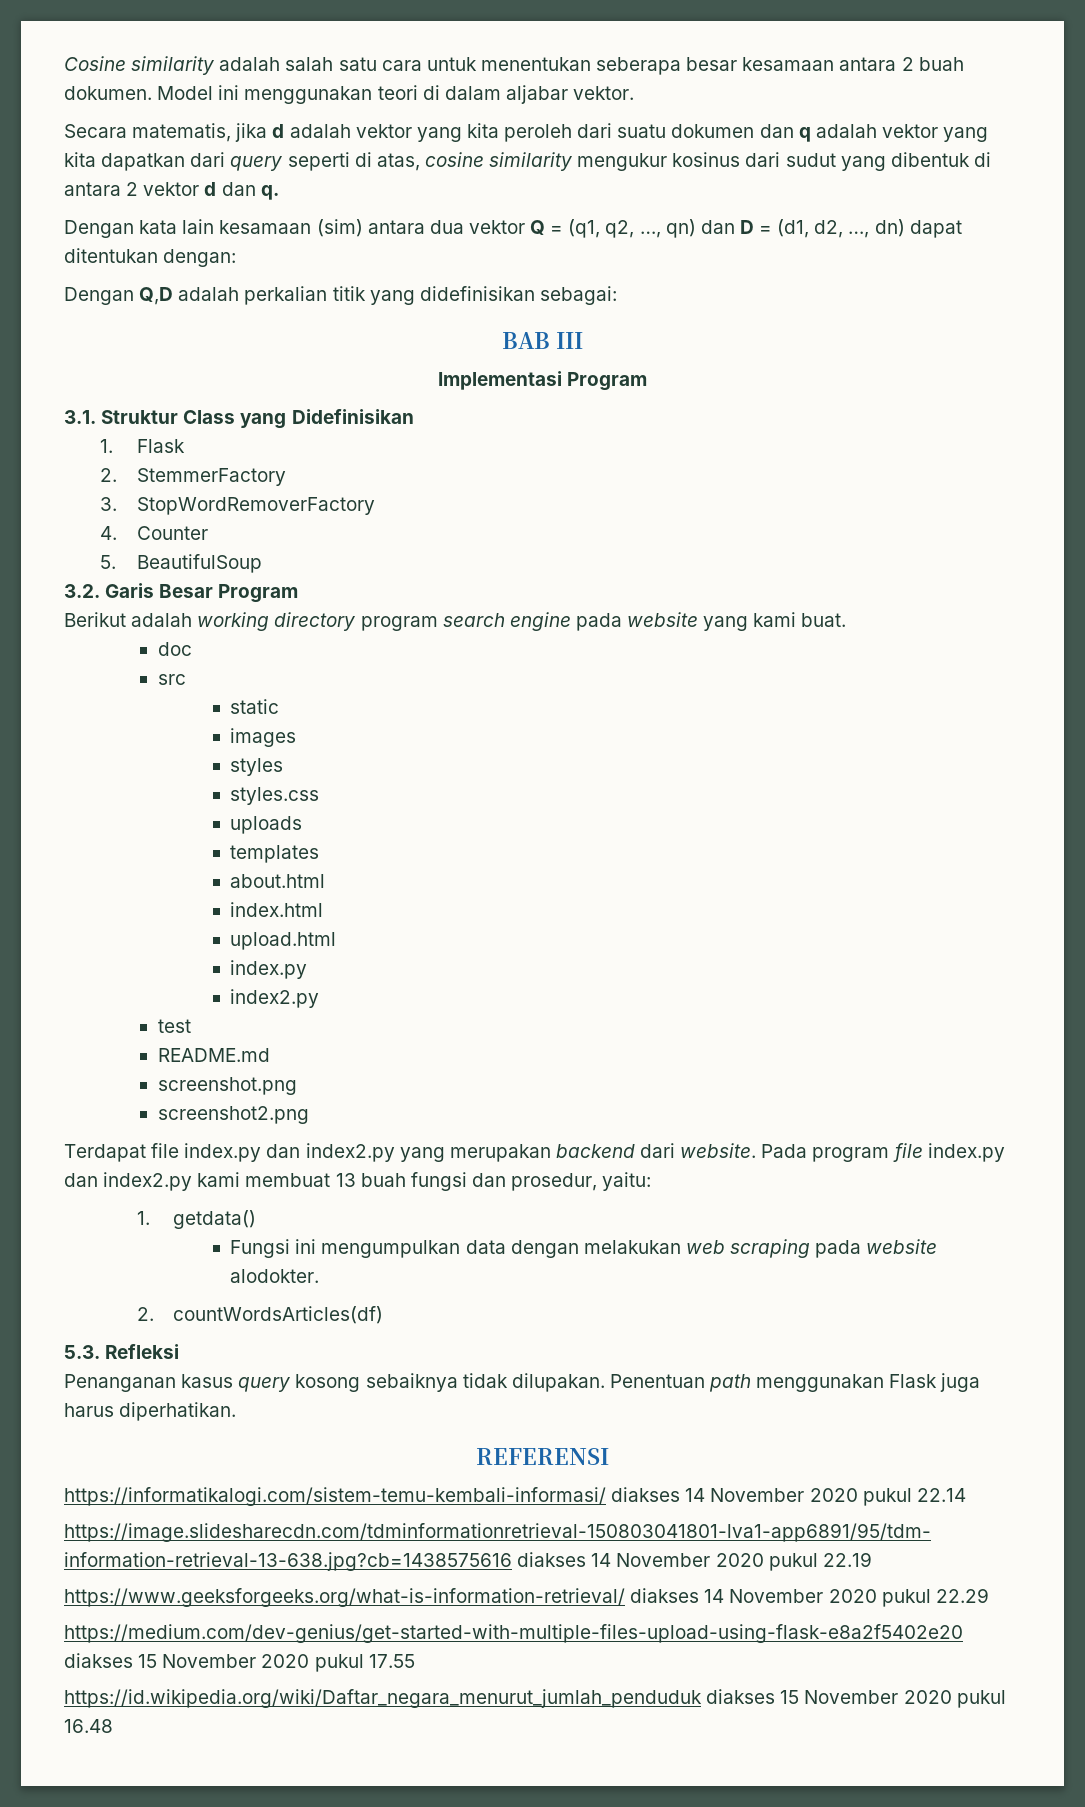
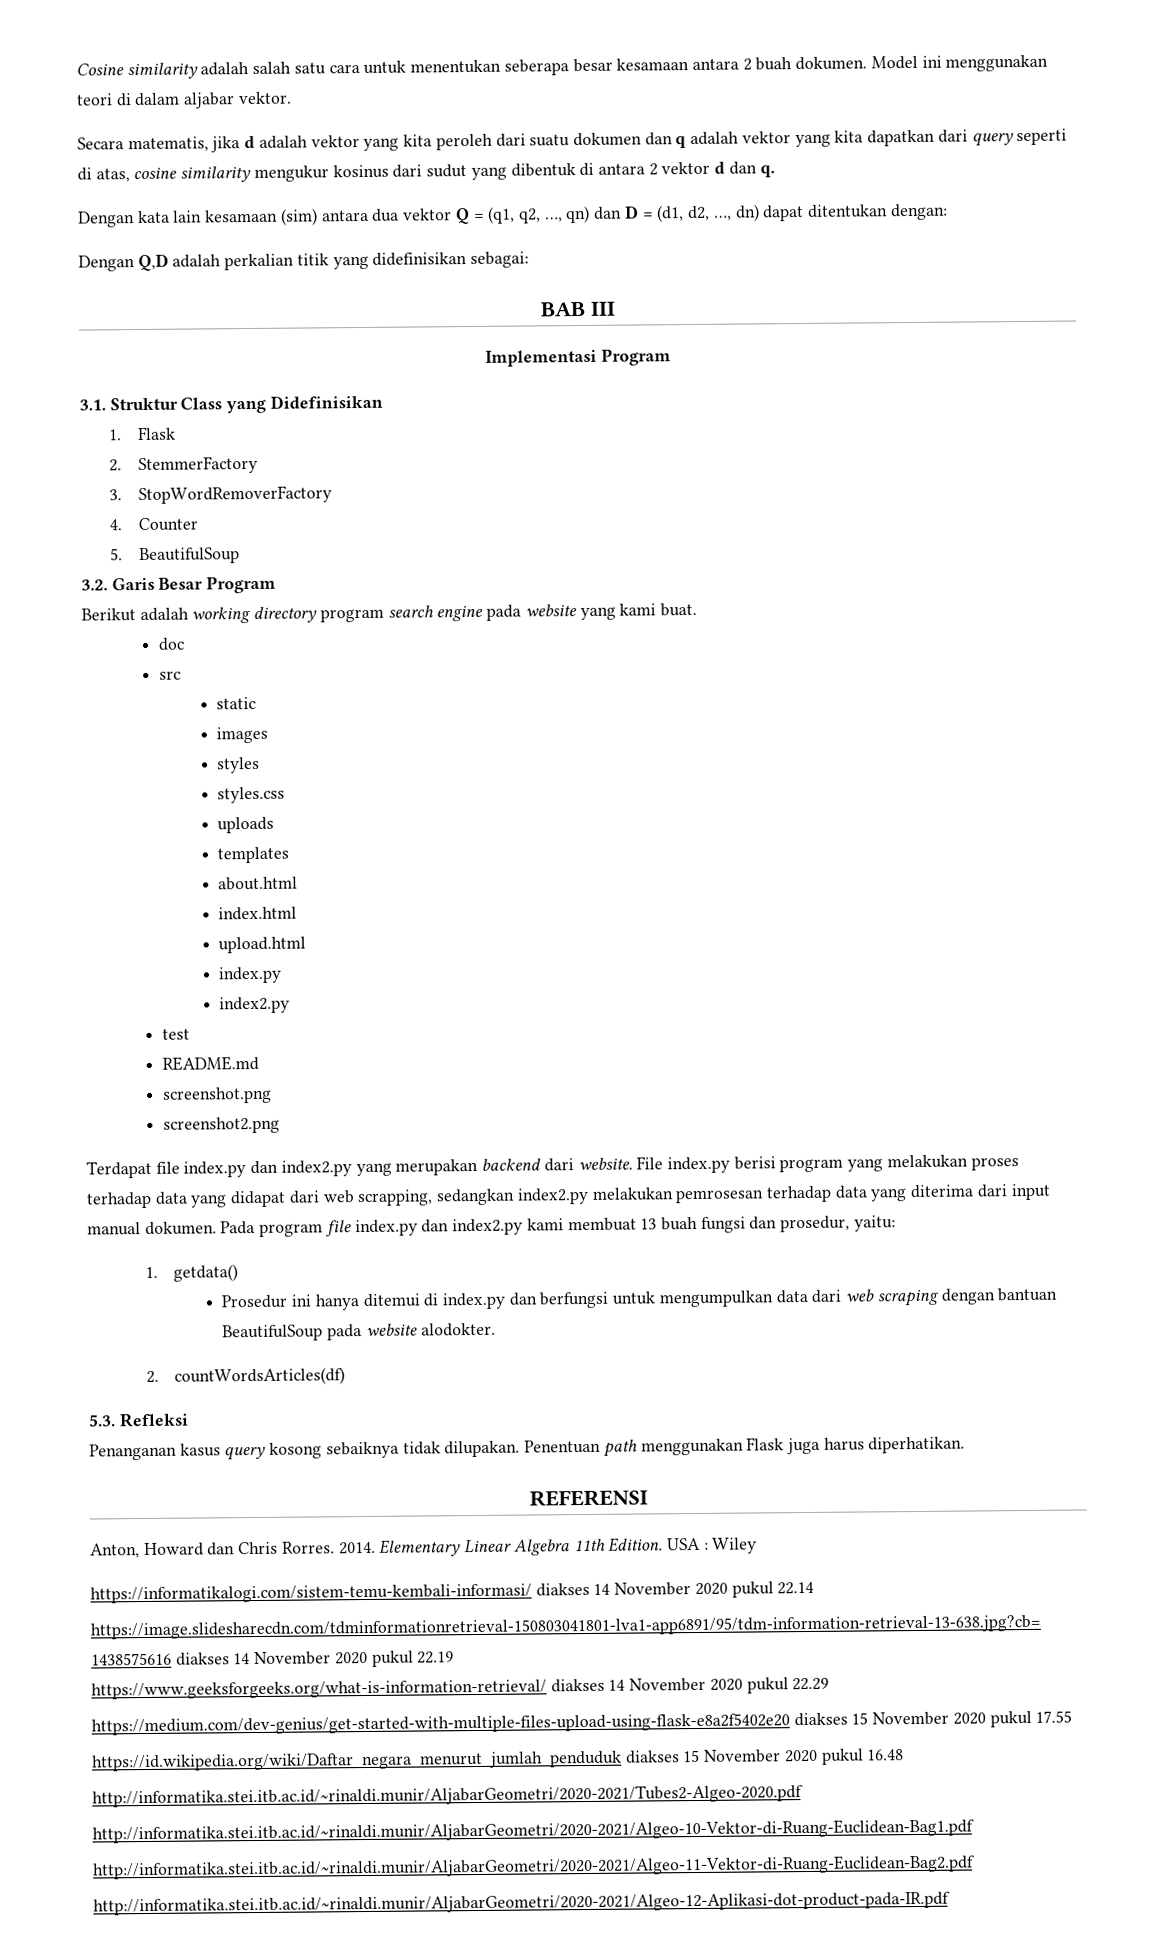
+ File index.py berisi program yang melakukan proses terhadap data yang didapat dari web scrapping, sedangkan index2.py melakukan pemrosesan terhadap data yang diterima dari input manual dokumen.
- Fungsi ini mengumpulkan data dengan melakukan web scraping pada website alodokter.
+ Prosedur ini hanya ditemui di index.py dan berfungsi untuk mengumpulkan data dari web scraping dengan bantuan BeautifulSoup pada website alodokter.
+ Anton, Howard dan Chris Rorres. 2014. Elementary Linear Algebra 11th Edition. USA : Wiley
+ http://informatika.stei.itb.ac.id/~rinaldi.munir/AljabarGeometri/2020-2021/Tubes2-Algeo-2020.pdf
+ http://informatika.stei.itb.ac.id/~rinaldi.munir/AljabarGeometri/2020-2021/Algeo-10-Vektor-di-Ruang-Euclidean-Bag1.pdf
+ http://informatika.stei.itb.ac.id/~rinaldi.munir/AljabarGeometri/2020-2021/Algeo-11-Vektor-di-Ruang-Euclidean-Bag2.pdf
+ http://informatika.stei.itb.ac.id/~rinaldi.munir/AljabarGeometri/2020-2021/Algeo-12-Aplikasi-dot-product-pada-IR.pdf

